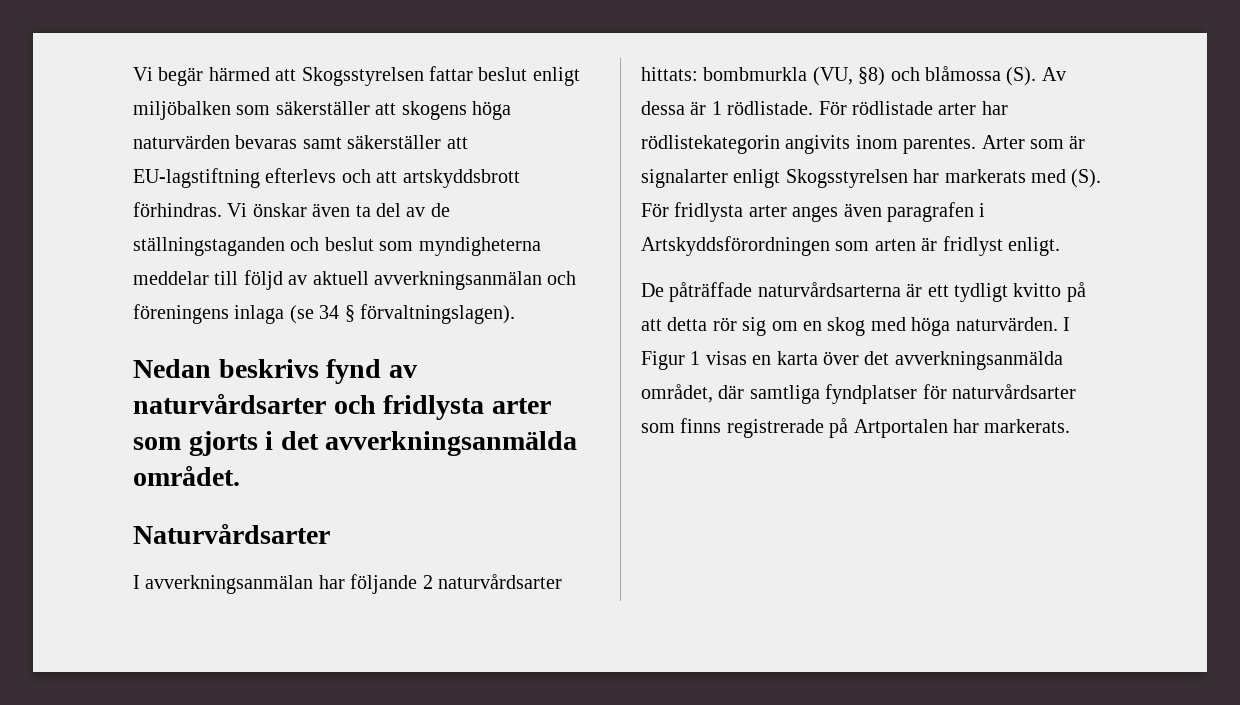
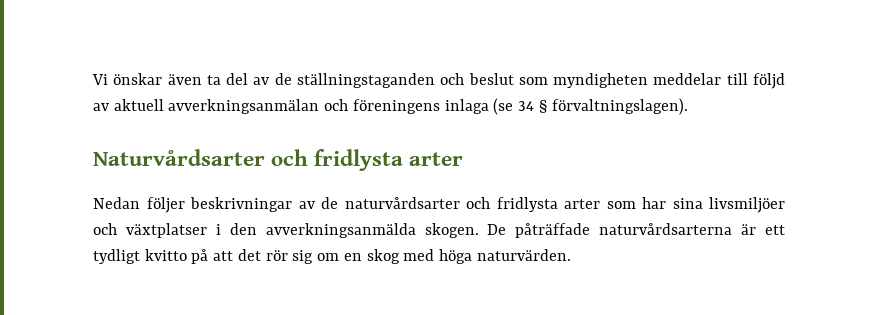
- Vi begär härmed att Skogsstyrelsen fattar beslut enligt miljöbalken som säkerställer att skogens höga naturvärden bevaras samt säkerställer att EU-lagstiftning efterlevs och att artskyddsbrott förhindras. Vi önskar även ta del av de ställningstaganden och beslut som myndigheterna meddelar till följd av aktuell avverkningsanmälan och föreningens inlaga (se 34 § förvaltningslagen).
+ Vi önskar även ta del av de ställningstaganden och beslut som myndigheten meddelar till följd av aktuell avverkningsanmälan och föreningens inlaga (se 34 § förvaltningslagen).
- Nedan beskrivs fynd av naturvårdsarter och fridlysta arter som gjorts i det avverkningsanmälda området.
- Naturvårdsarter
- I avverkningsanmälan har följande 2 naturvårdsarter hittats: bombmurkla (VU, §8) och blåmossa (S). Av dessa är 1 rödlistade. För rödlistade arter har rödlistekategorin angivits inom parentes. Arter som är signalarter enligt Skogsstyrelsen har markerats med (S). För fridlysta arter anges även paragrafen i Artskyddsförordningen som arten är fridlyst enligt.
- De påträffade naturvårdsarterna är ett tydligt kvitto på att detta rör sig om en skog med höga naturvärden. I Figur 1 visas en karta över det avverkningsanmälda området, där samtliga fyndplatser för naturvårdsarter som finns registrerade på Artportalen har markerats.
+ Naturvårdsarter och fridlysta arter
+ Nedan följer beskrivningar av de naturvårdsarter och fridlysta arter som har sina livsmiljöer och växtplatser i den avverkningsanmälda skogen. De påträffade naturvårdsarterna är ett tydligt kvitto på att det rör sig om en skog med höga naturvärden.

